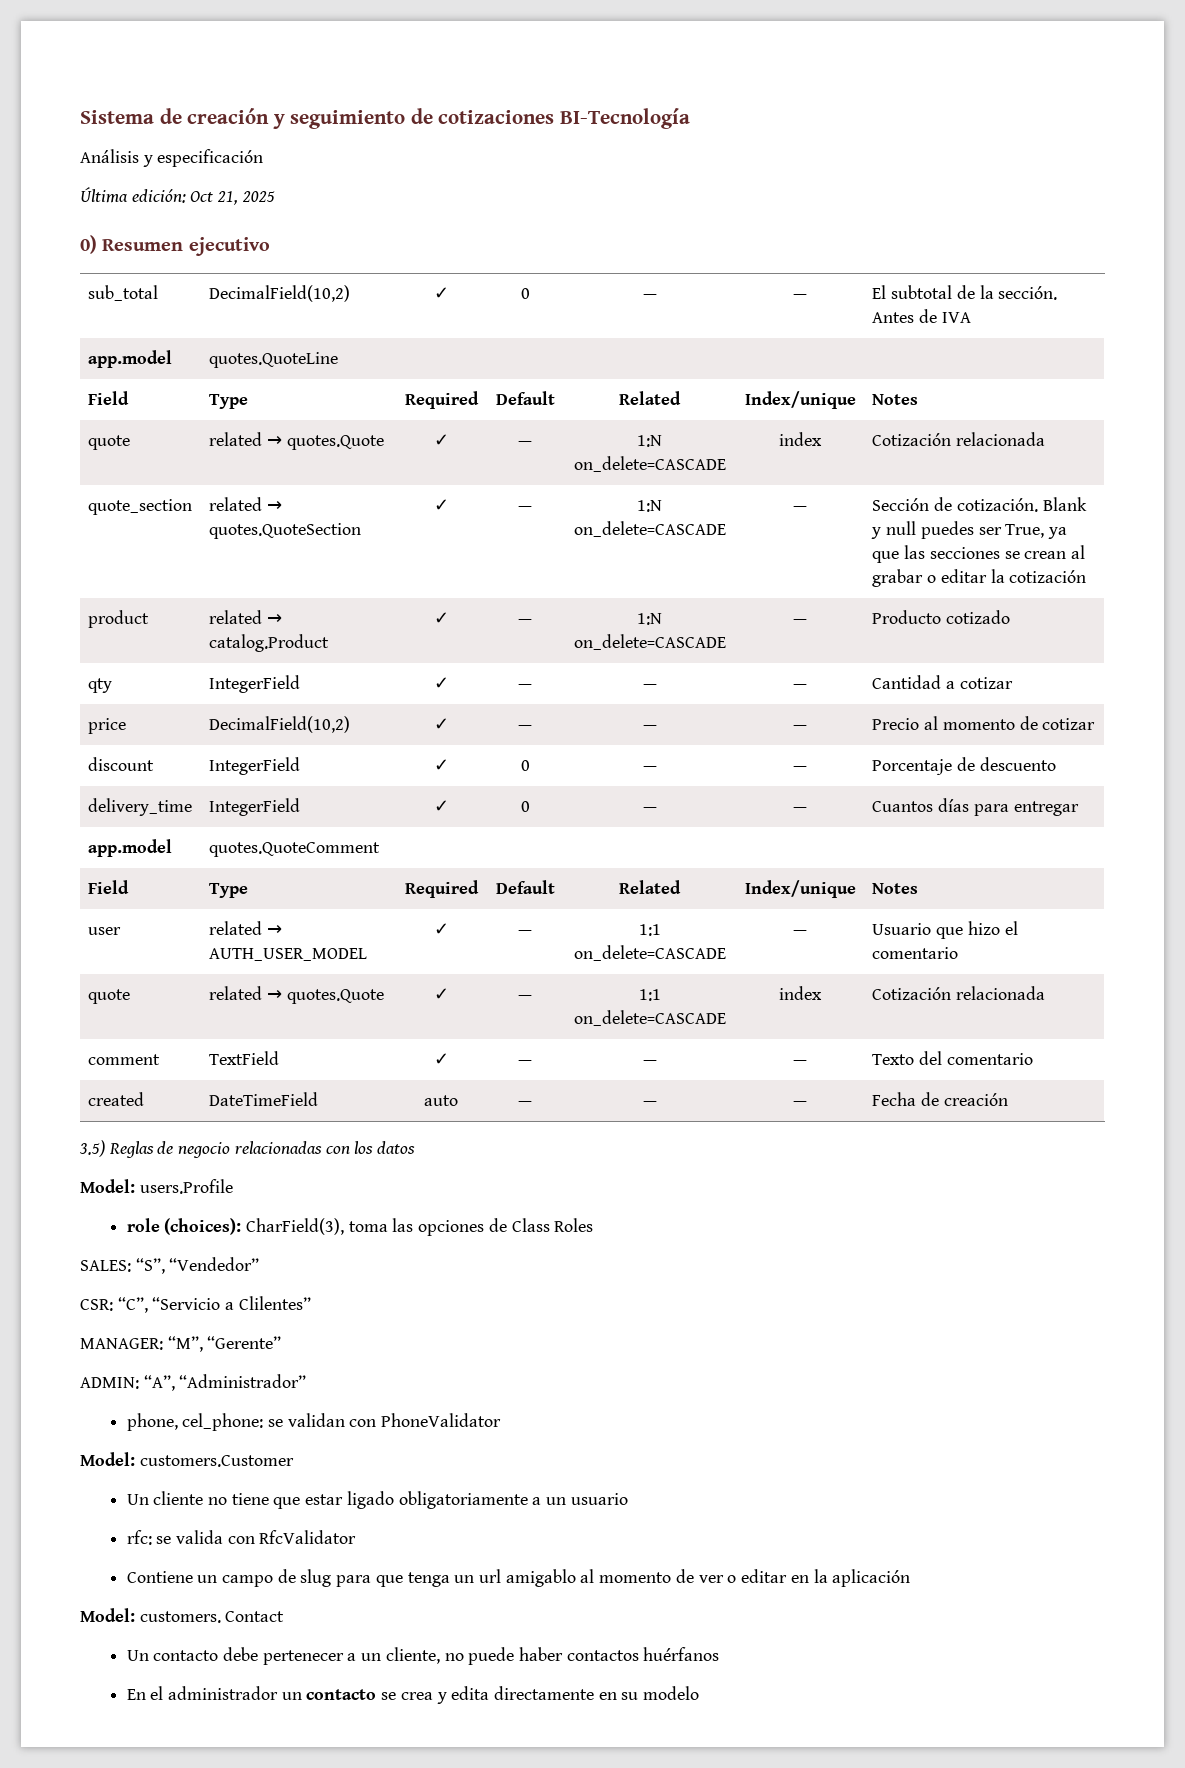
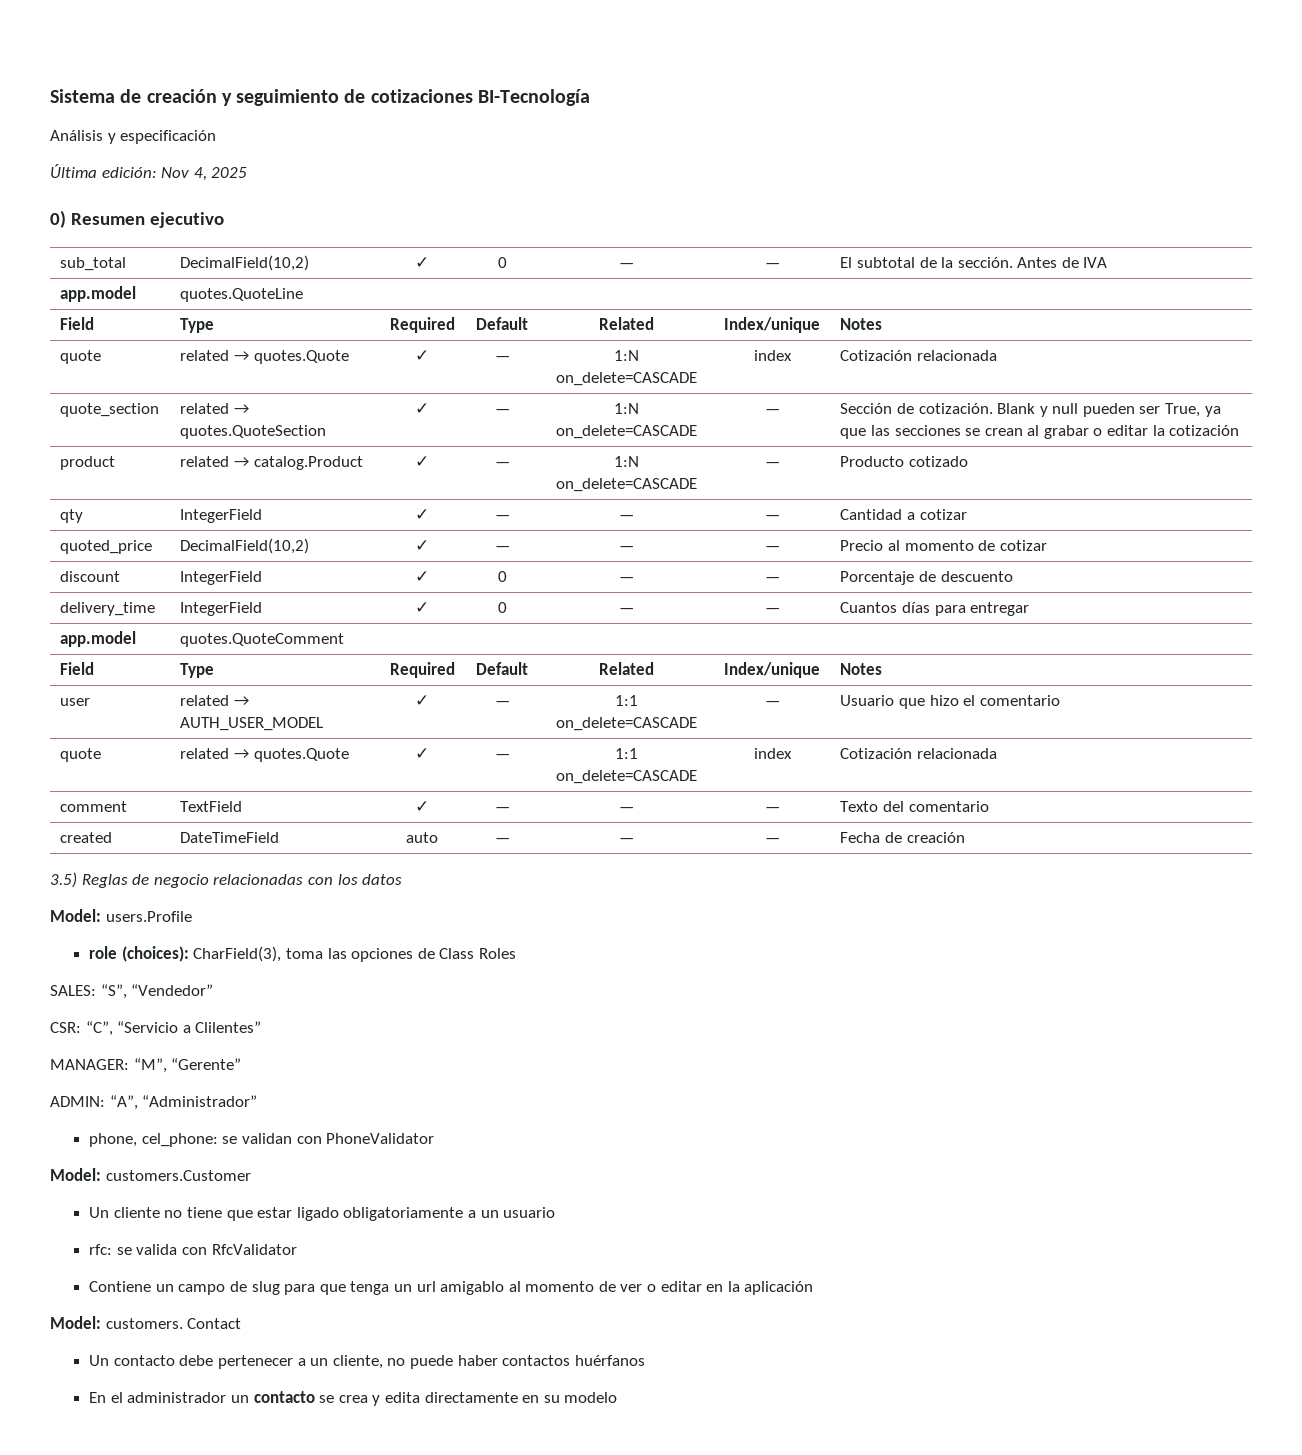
- Última edición: Oct 21, 2025
+ Última edición: Nov 4, 2025
- quote_section | related → quotes.QuoteSection | ✓ | — | 1:N on_delete=CASCADE | — | Sección de cotización. Blank y null puedes ser True, ya que las secciones se crean al grabar o editar la cotización
+ quote_section | related → quotes.QuoteSection | ✓ | — | 1:N on_delete=CASCADE | — | Sección de cotización. Blank y null pueden ser True, ya que las secciones se crean al grabar o editar la cotización
- price | DecimalField(10,2) | ✓ | — | — | — | Precio al momento de cotizar
+ quoted_price | DecimalField(10,2) | ✓ | — | — | — | Precio al momento de cotizar

